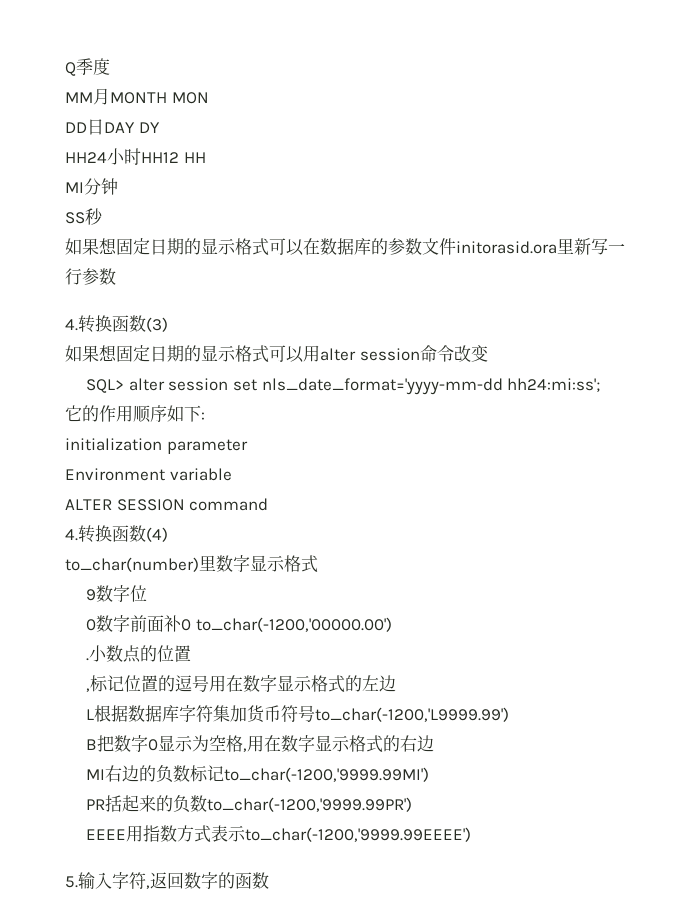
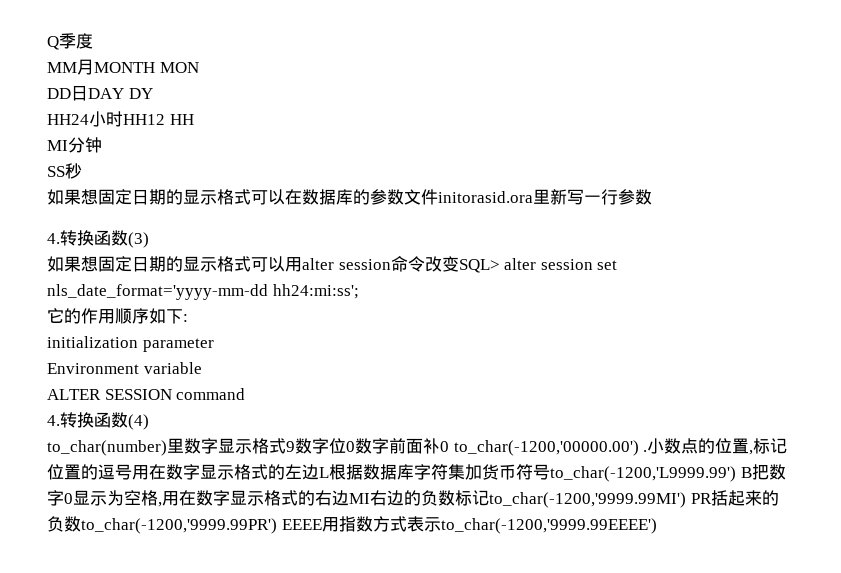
- 如果想固定日期的显示格式可以用alter session命令改变
- SQL> alter session set nls_date_format='yyyy-mm-dd hh24:mi:ss';
+ 如果想固定日期的显示格式可以用alter session命令改变SQL> alter session set nls_date_format='yyyy-mm-dd hh24:mi:ss';
- to_char(number)里数字显示格式
- 9数字位
- 0数字前面补0 to_char(-1200,'00000.00')
- .
+ to_char(number)里数字显示格式9数字位0数字前面补0 to_char(-1200,'00000.00') .
- 小数点的位置
- ,标记位置的逗号用在数字显示格式的左边
- L根据数据库字符集加货币符号to_char(-1200,'L9999.99')
- B把数字0显示为空格,用在数字显示格式的右边
- MI右边的负数标记to_char(-1200,'9999.99MI')
- PR括起来的负数to_char(-1200,'9999.99PR')
- EEEE用指数方式表示to_char(-1200,'9999.99EEEE')
+ 小数点的位置,标记位置的逗号用在数字显示格式的左边L根据数据库字符集加货币符号to_char(-1200,'L9999.99') B把数字0显示为空格,用在数字显示格式的右边MI右边的负数标记to_char(-1200,'9999.99MI') PR括起来的负数to_char(-1200,'9999.99PR') EEEE用指数方式表示to_char(-1200,'9999.99EEEE')
- 5.输入字符,返回数字的函数

